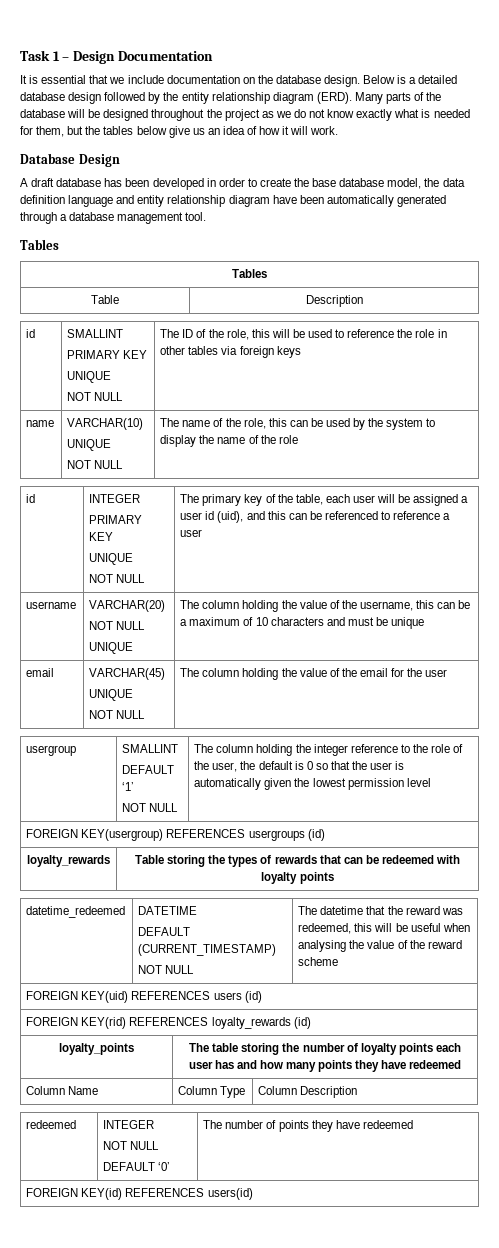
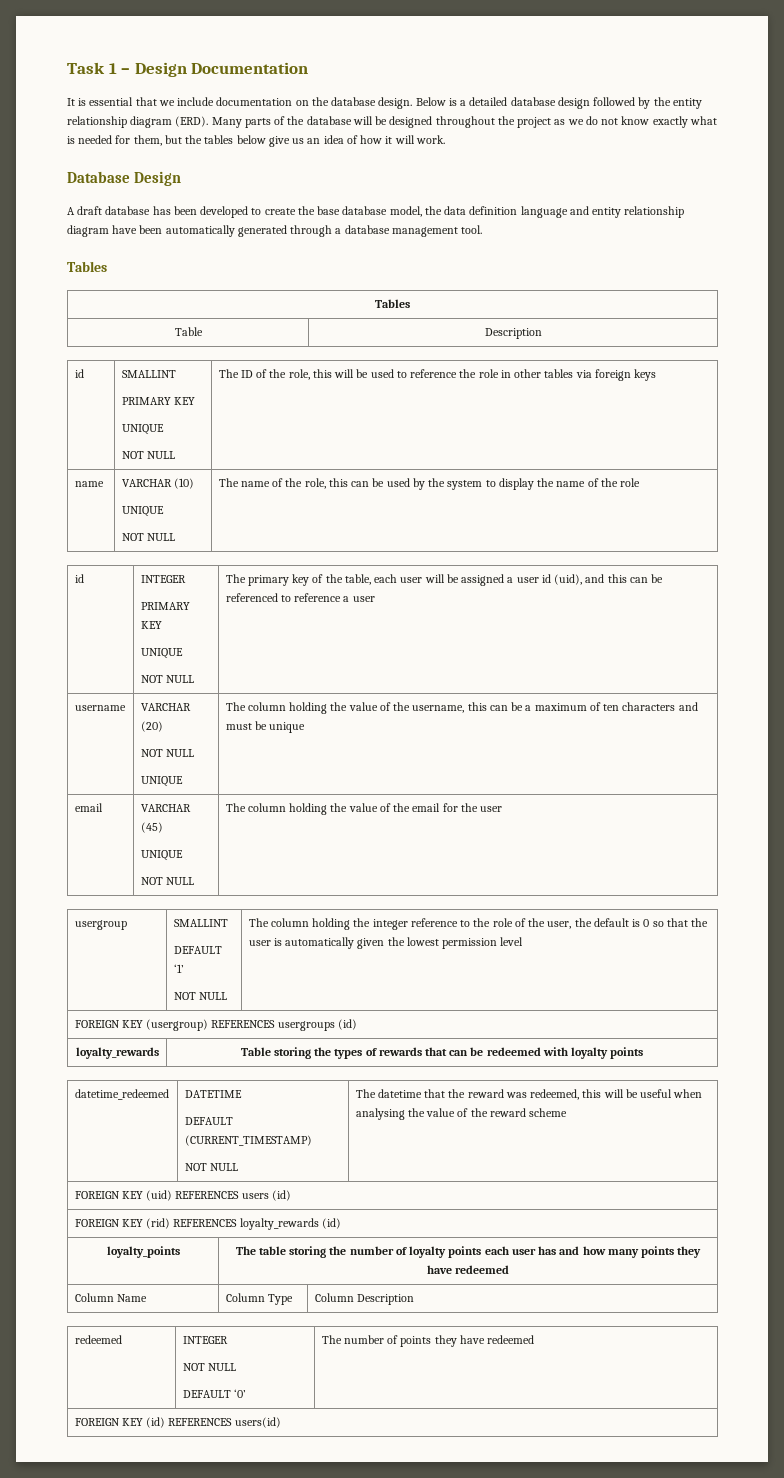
- A draft database has been developed in order to create the base database model, the data definition language and entity relationship diagram have been automatically generated through a database management tool.
+ A draft database has been developed to create the base database model, the data definition language and entity relationship diagram have been automatically generated through a database management tool.
- name | VARCHAR(10)
+ name | VARCHAR (10)
- username | VARCHAR(20)
+ username | VARCHAR (20)
  NOT NULL
- UNIQUE | The column holding the value of the username, this can be a maximum of 10 characters and must be unique
+ UNIQUE | The column holding the value of the username, this can be a maximum of ten characters and must be unique
- email | VARCHAR(45)
+ email | VARCHAR (45)
- FOREIGN KEY(usergroup) REFERENCES usergroups (id)
+ FOREIGN KEY (usergroup) REFERENCES usergroups (id)
- FOREIGN KEY(uid) REFERENCES users (id)
+ FOREIGN KEY (uid) REFERENCES users (id)
- FOREIGN KEY(rid) REFERENCES loyalty_rewards (id)
+ FOREIGN KEY (rid) REFERENCES loyalty_rewards (id)
- FOREIGN KEY(id) REFERENCES users(id)
+ FOREIGN KEY (id) REFERENCES users(id)

